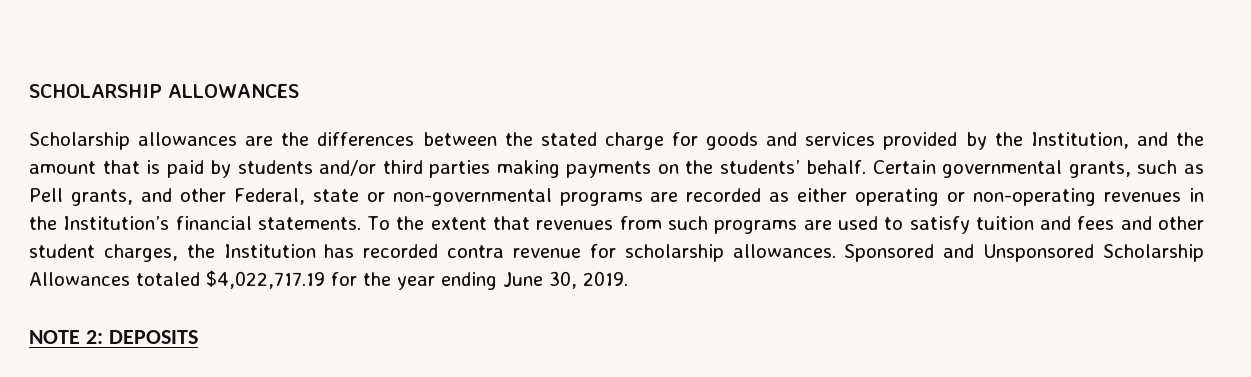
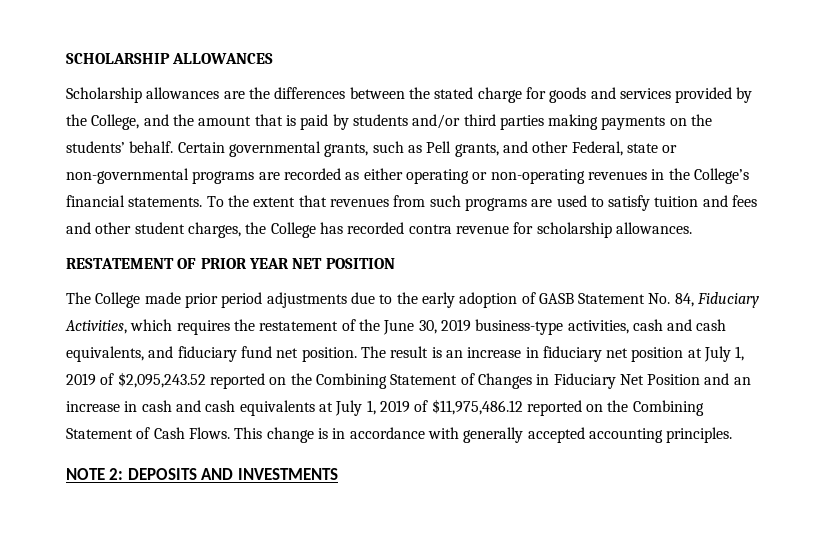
- Scholarship allowances are the differences between the stated charge for goods and services provided by the Institution, and the amount that is paid by students and/or third parties making payments on the students’ behalf.
+ Scholarship allowances are the differences between the stated charge for goods and services provided by the College, and the amount that is paid by students and/or third parties making payments on the students’ behalf.
- Certain governmental grants, such as Pell grants, and other Federal, state or non-governmental programs are recorded as either operating or non-operating revenues in the Institution’s financial statements.
+ Certain governmental grants, such as Pell grants, and other Federal, state or non-governmental programs are recorded as either operating or non-operating revenues in the College’s financial statements.
- To the extent that revenues from such programs are used to satisfy tuition and fees and other student charges, the Institution has recorded contra revenue for scholarship allowances. Sponsored and Unsponsored Scholarship Allowances totaled $4,022,717.19 for the year ending June 30, 2019.
+ To the extent that revenues from such programs are used to satisfy tuition and fees and other student charges, the College has recorded contra revenue for scholarship allowances.
+ RESTATEMENT OF PRIOR YEAR NET POSITION
+ The College made prior period adjustments due to the early adoption of GASB Statement No. 84, Fiduciary Activities, which requires the restatement of the June 30, 2019 business-type activities, cash and cash equivalents, and fiduciary fund net position. The result is an increase in fiduciary net position at July 1, 2019 of $2,095,243.52 reported on the Combining Statement of Changes in Fiduciary Net Position and an increase in cash and cash equivalents at July 1, 2019 of $11,975,486.12 reported on the Combining Statement of Cash Flows. This change is in accordance with generally accepted accounting principles.
- NOTE 2: DEPOSITS
+ NOTE 2: DEPOSITS AND INVESTMENTS

